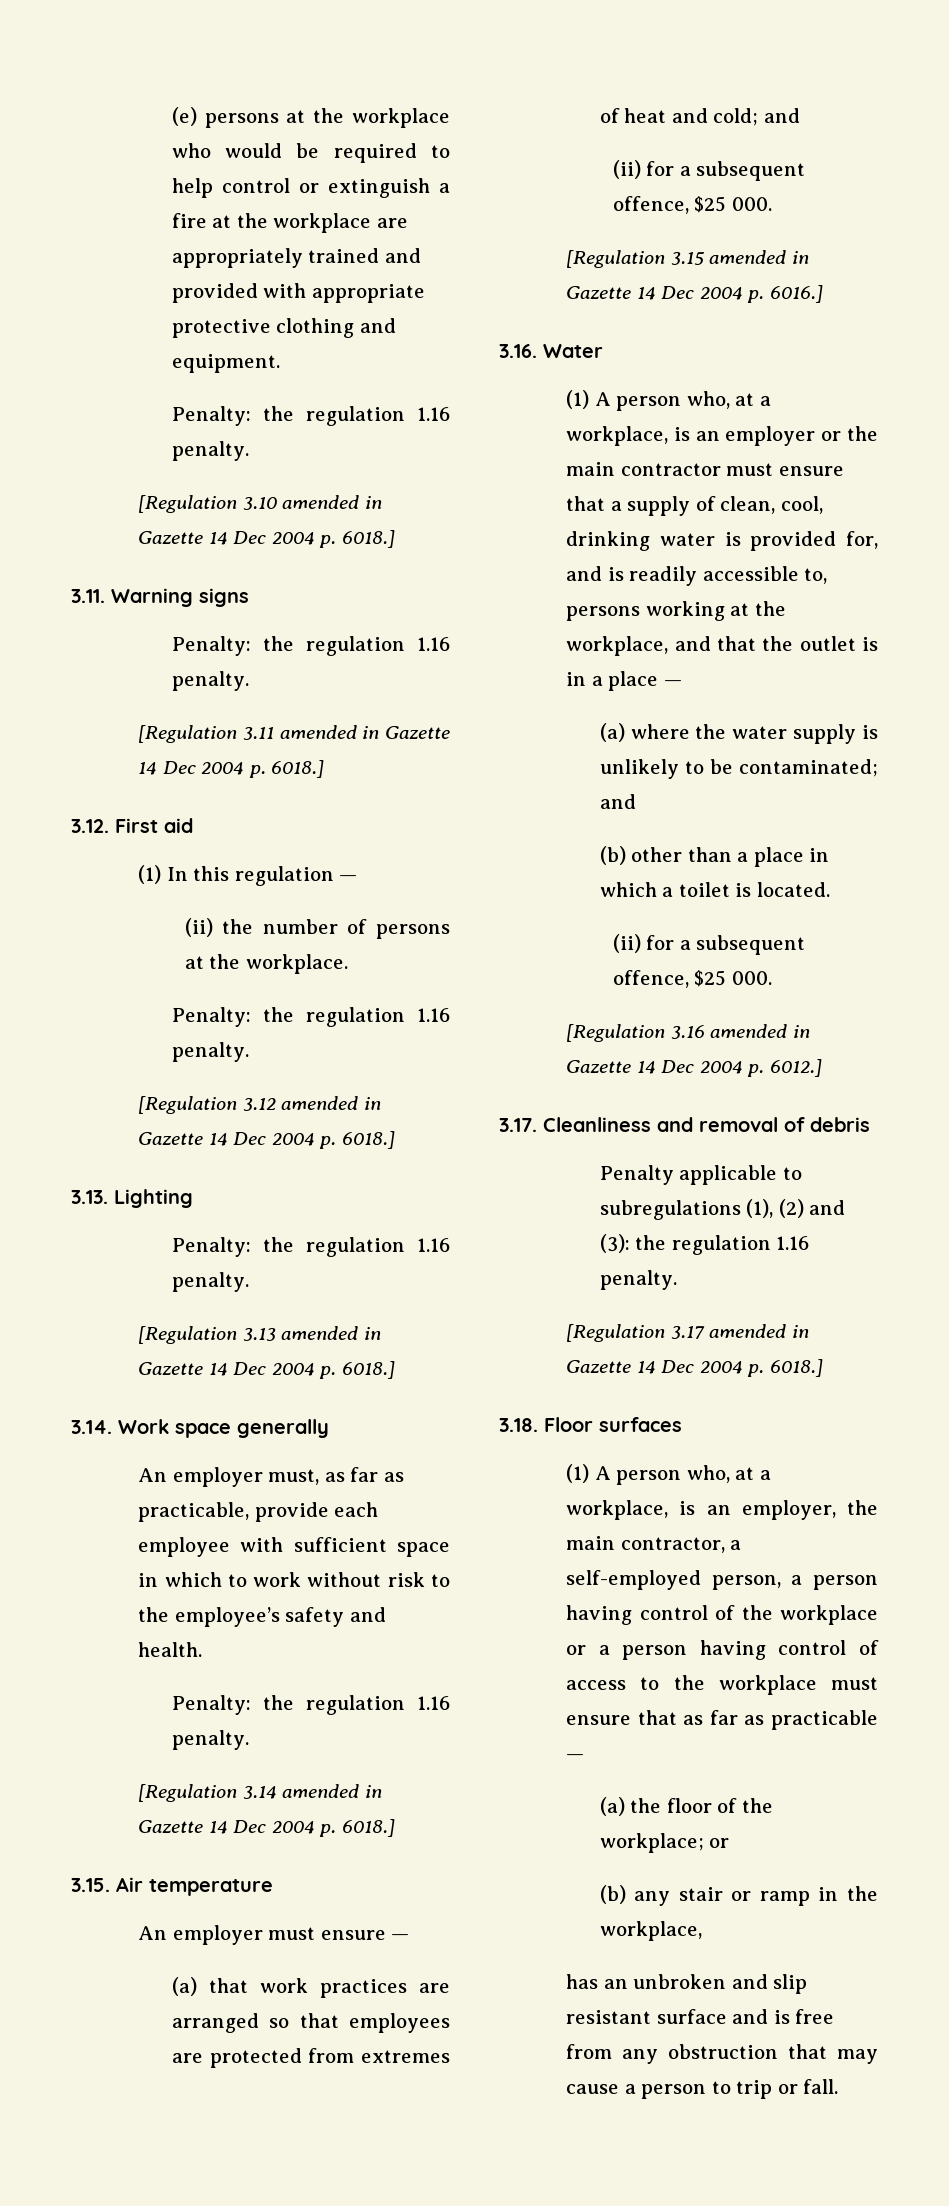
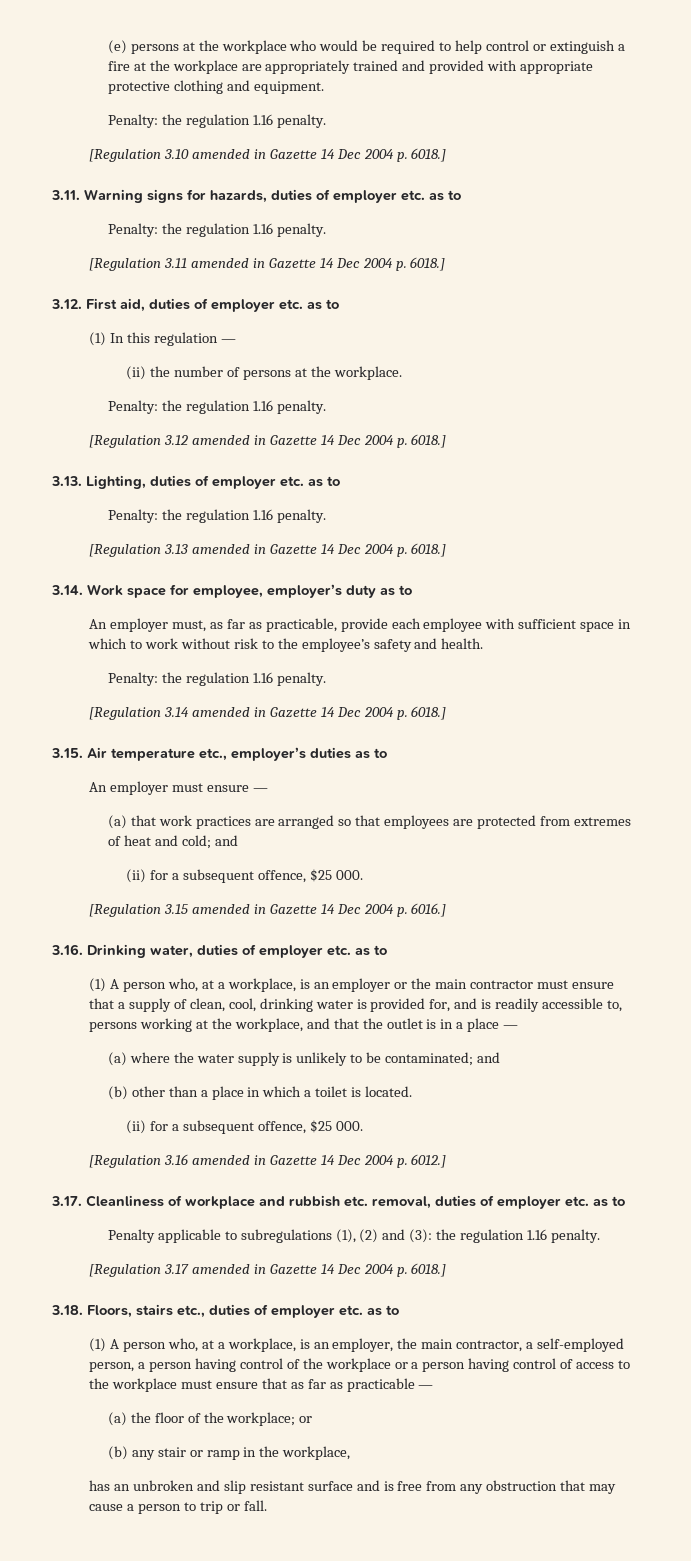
- 3.11. Warning signs
+ 3.11. Warning signs for hazards, duties of employer etc. as to
- 3.12. First aid
+ 3.12. First aid, duties of employer etc. as to
- 3.13. Lighting
+ 3.13. Lighting, duties of employer etc. as to
- 3.14. Work space generally
+ 3.14. Work space for employee, employer’s duty as to
- 3.15. Air temperature
+ 3.15. Air temperature etc., employer’s duties as to
- 3.16. Water
+ 3.16. Drinking water, duties of employer etc. as to
- 3.17. Cleanliness and removal of debris
+ 3.17. Cleanliness of workplace and rubbish etc. removal, duties of employer etc. as to
- 3.18. Floor surfaces
+ 3.18. Floors, stairs etc., duties of employer etc. as to

